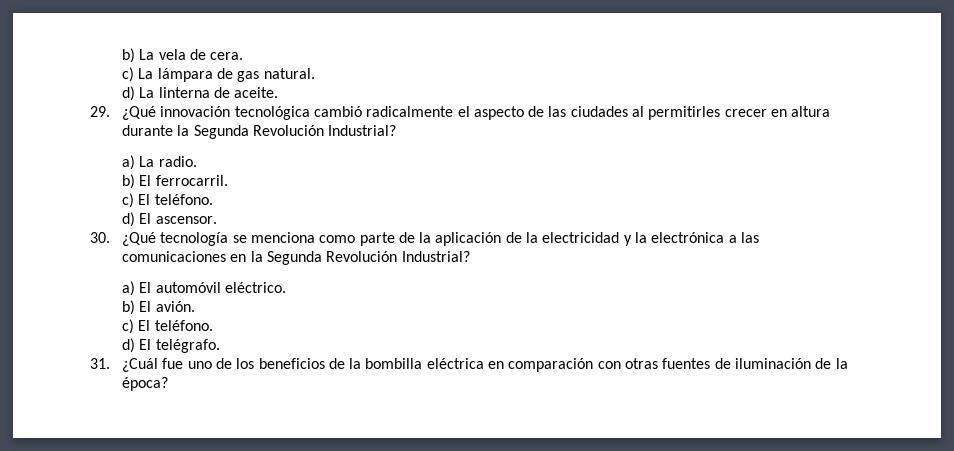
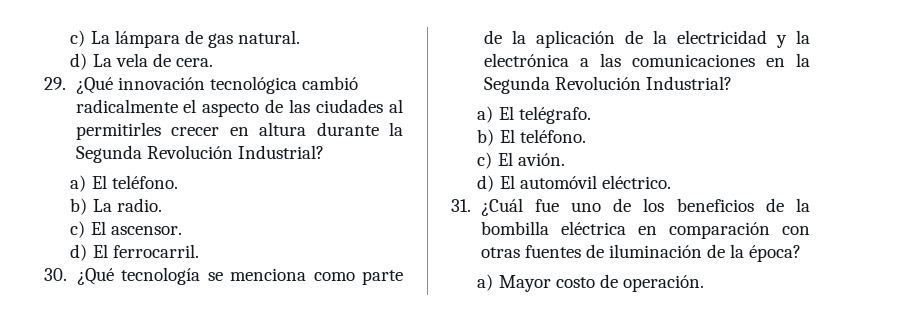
- b) La vela de cera.
- d) La linterna de aceite.
+ d) La vela de cera.
- a) La radio.
+ a) El teléfono.
+ b) La radio.
- b) El ferrocarril.
- c) El teléfono.
- d) El ascensor.
+ c) El ascensor.
+ d) El ferrocarril.
- a) El automóvil eléctrico.
- b) El avión.
- c) El teléfono.
- d) El telégrafo.
+ a) El telégrafo.
+ b) El teléfono.
+ c) El avión.
+ d) El automóvil eléctrico.
+ a) Mayor costo de operación.

